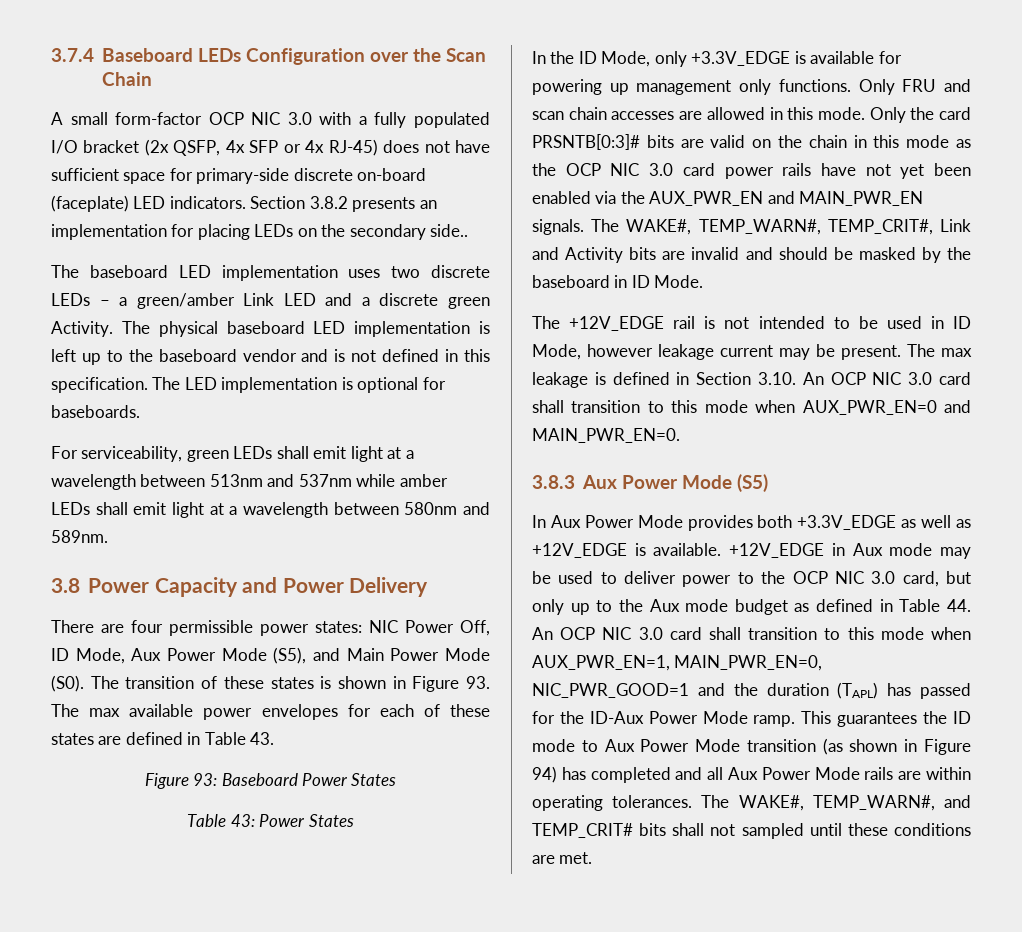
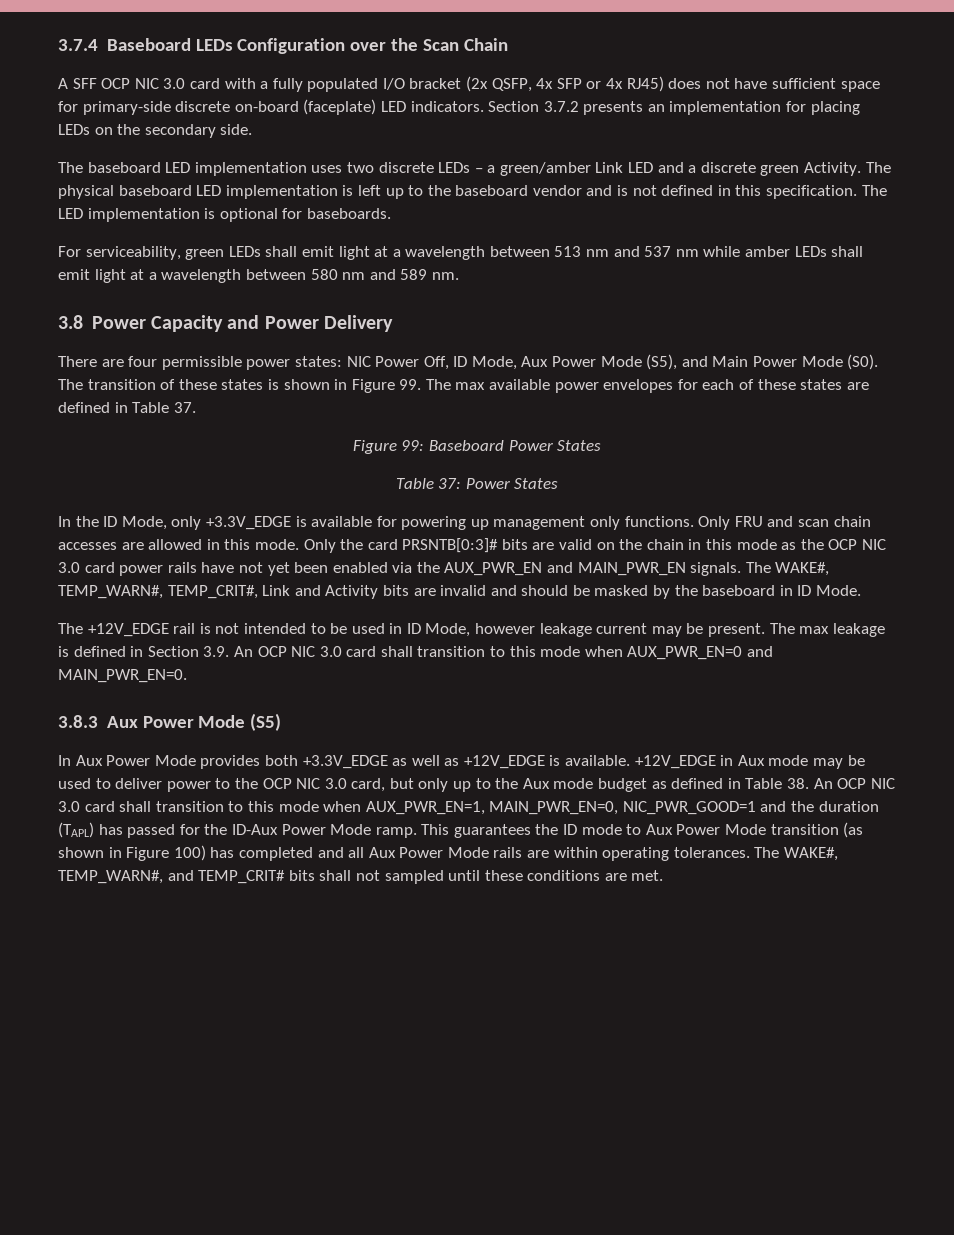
- A small form-factor OCP NIC 3.0 with a fully populated I/O bracket (2x QSFP, 4x SFP or 4x RJ-45) does not have sufficient space for primary-side discrete on-board (faceplate) LED indicators.
+ A SFF OCP NIC 3.0 card with a fully populated I/O bracket (2x QSFP, 4x SFP or 4x RJ45) does not have sufficient space for primary-side discrete on-board (faceplate) LED indicators.
- Section 3.8.2 presents an implementation for placing LEDs on the secondary side..
+ Section 3.7.2 presents an implementation for placing LEDs on the secondary side.
- For serviceability, green LEDs shall emit light at a wavelength between 513nm and 537nm while amber LEDs shall emit light at a wavelength between 580nm and 589nm.
+ For serviceability, green LEDs shall emit light at a wavelength between 513 nm and 537 nm while amber LEDs shall emit light at a wavelength between 580 nm and 589 nm.
- There are four permissible power states: NIC Power Off, ID Mode, Aux Power Mode (S5), and Main Power Mode (S0). The transition of these states is shown in Figure 93. The max available power envelopes for each of these states are defined in Table 43.
- Figure 93: Baseboard Power States
+ There are four permissible power states: NIC Power Off, ID Mode, Aux Power Mode (S5), and Main Power Mode (S0). The transition of these states is shown in Figure 99. The max available power envelopes for each of these states are defined in Table 37.
+ Figure 99: Baseboard Power States
- Table 43: Power States
+ Table 37: Power States
- The max leakage is defined in Section 3.10. An OCP NIC 3.0 card shall transition to this mode when AUX_PWR_EN=0 and MAIN_PWR_EN=0.
+ The max leakage is defined in Section 3.9. An OCP NIC 3.0 card shall transition to this mode when AUX_PWR_EN=0 and MAIN_PWR_EN=0.
- +12V_EDGE in Aux mode may be used to deliver power to the OCP NIC 3.0 card, but only up to the Aux mode budget as defined in Table 44. An OCP NIC 3.0 card shall transition to this mode when AUX_PWR_EN=1, MAIN_PWR_EN=0, NIC_PWR_GOOD=1 and the duration (TAPL) has passed for the ID-Aux Power Mode ramp.
+ +12V_EDGE in Aux mode may be used to deliver power to the OCP NIC 3.0 card, but only up to the Aux mode budget as defined in Table 38. An OCP NIC 3.0 card shall transition to this mode when AUX_PWR_EN=1, MAIN_PWR_EN=0, NIC_PWR_GOOD=1 and the duration (TAPL) has passed for the ID-Aux Power Mode ramp.
- This guarantees the ID mode to Aux Power Mode transition (as shown in Figure 94) has completed and all Aux Power Mode rails are within operating tolerances.
+ This guarantees the ID mode to Aux Power Mode transition (as shown in Figure 100) has completed and all Aux Power Mode rails are within operating tolerances.

